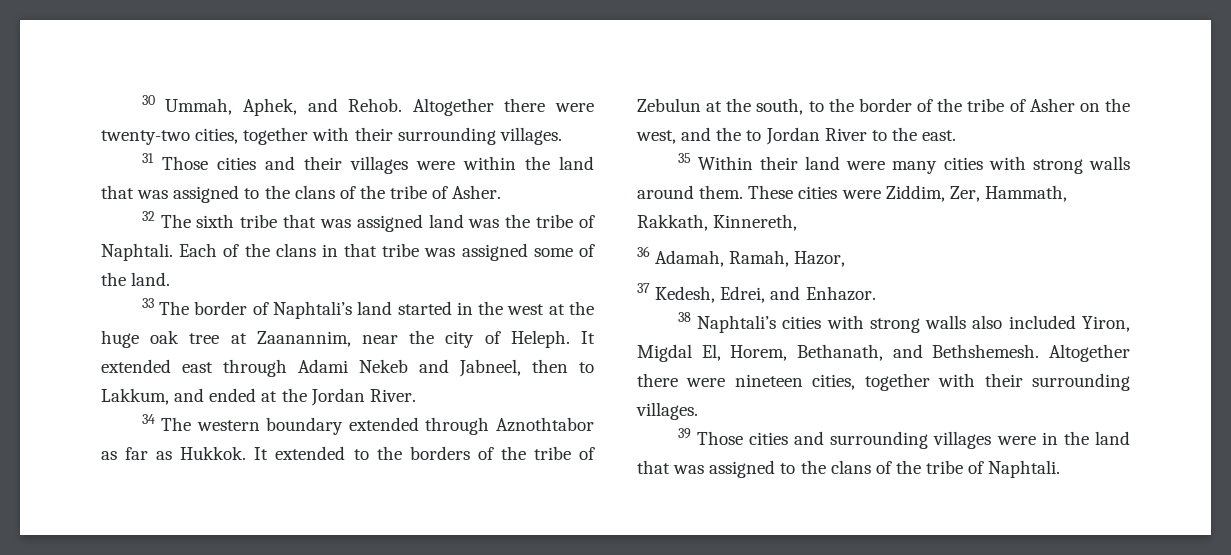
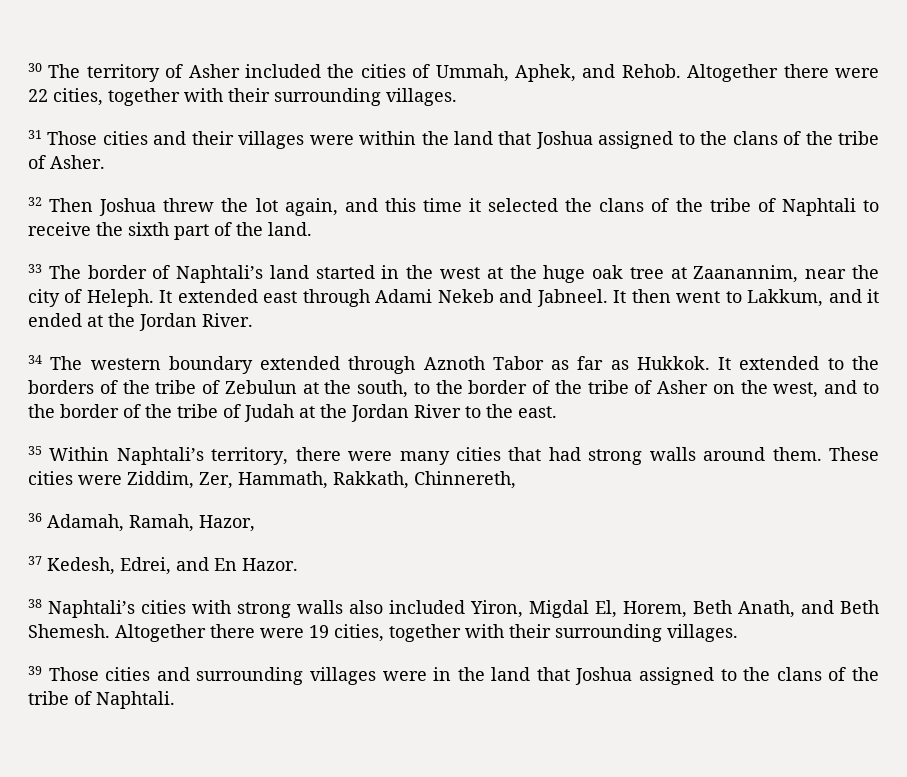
- 30 Ummah, Aphek, and Rehob.
+ 30 The territory of Asher included the cities of Ummah, Aphek, and Rehob.
- Altogether there were twenty-two cities, together with their surrounding villages.
+ Altogether there were 22 cities, together with their surrounding villages.
- 31 Those cities and their villages were within the land that was assigned to the clans of the tribe of Asher.
+ 31 Those cities and their villages were within the land that Joshua assigned to the clans of the tribe of Asher.
- 32 The sixth tribe that was assigned land was the tribe of Naphtali. Each of the clans in that tribe was assigned some of the land.
+ 32 Then Joshua threw the lot again, and this time it selected the clans of the tribe of Naphtali to receive the sixth part of the land.
- It extended east through Adami Nekeb and Jabneel, then to Lakkum, and ended at the Jordan River.
+ It extended east through Adami Nekeb and Jabneel. It then went to Lakkum, and it ended at the Jordan River.
- 34 The western boundary extended through Aznothtabor as far as Hukkok.
+ 34 The western boundary extended through Aznoth Tabor as far as Hukkok.
- It extended to the borders of the tribe of Zebulun at the south, to the border of the tribe of Asher on the west, and the to Jordan River to the east.
+ It extended to the borders of the tribe of Zebulun at the south, to the border of the tribe of Asher on the west, and to the border of the tribe of Judah at the Jordan River to the east.
- 35 Within their land were many cities with strong walls around them.
+ 35 Within Naphtali’s territory, there were many cities that had strong walls around them.
- These cities were Ziddim, Zer, Hammath, Rakkath, Kinnereth,
+ These cities were Ziddim, Zer, Hammath, Rakkath, Chinnereth,
- 37 Kedesh, Edrei, and Enhazor.
+ 37 Kedesh, Edrei, and En Hazor.
- 38 Naphtali’s cities with strong walls also included Yiron, Migdal El, Horem, Bethanath, and Bethshemesh. Altogether there were nineteen cities, together with their surrounding villages.
+ 38 Naphtali’s cities with strong walls also included Yiron, Migdal El, Horem, Beth Anath, and Beth Shemesh. Altogether there were 19 cities, together with their surrounding villages.
- 39 Those cities and surrounding villages were in the land that was assigned to the clans of the tribe of Naphtali.
+ 39 Those cities and surrounding villages were in the land that Joshua assigned to the clans of the tribe of Naphtali.

